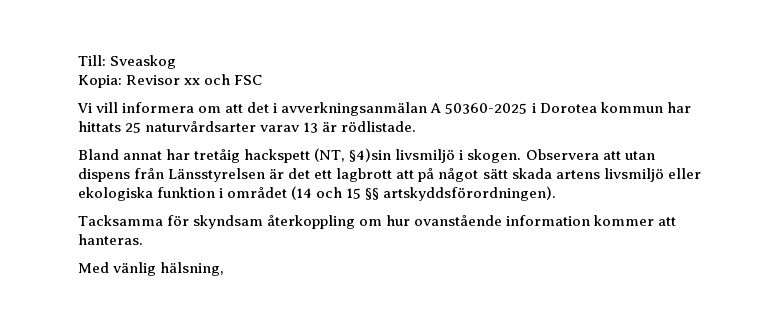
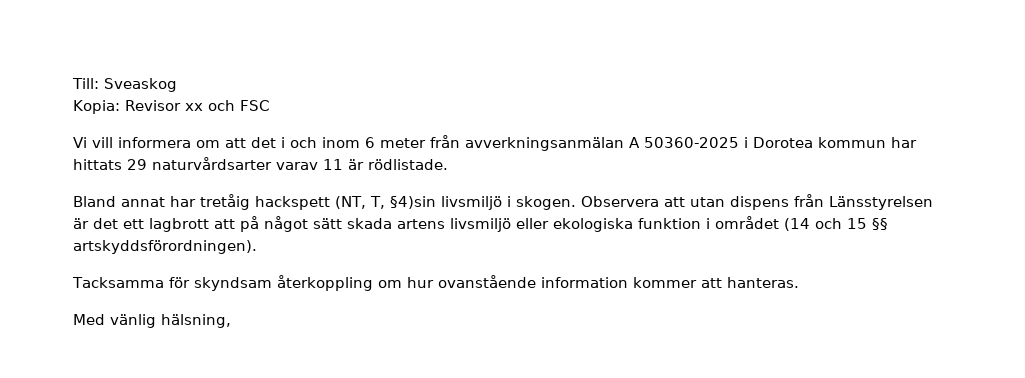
- Vi vill informera om att det i avverkningsanmälan A 50360-2025 i Dorotea kommun har hittats 25 naturvårdsarter varav 13 är rödlistade.
+ Vi vill informera om att det i och inom 6 meter från avverkningsanmälan A 50360-2025 i Dorotea kommun har hittats 29 naturvårdsarter varav 11 är rödlistade.
- Bland annat har tretåig hackspett (NT, §4)sin livsmiljö i skogen.
+ Bland annat har tretåig hackspett (NT, T, §4)sin livsmiljö i skogen.

